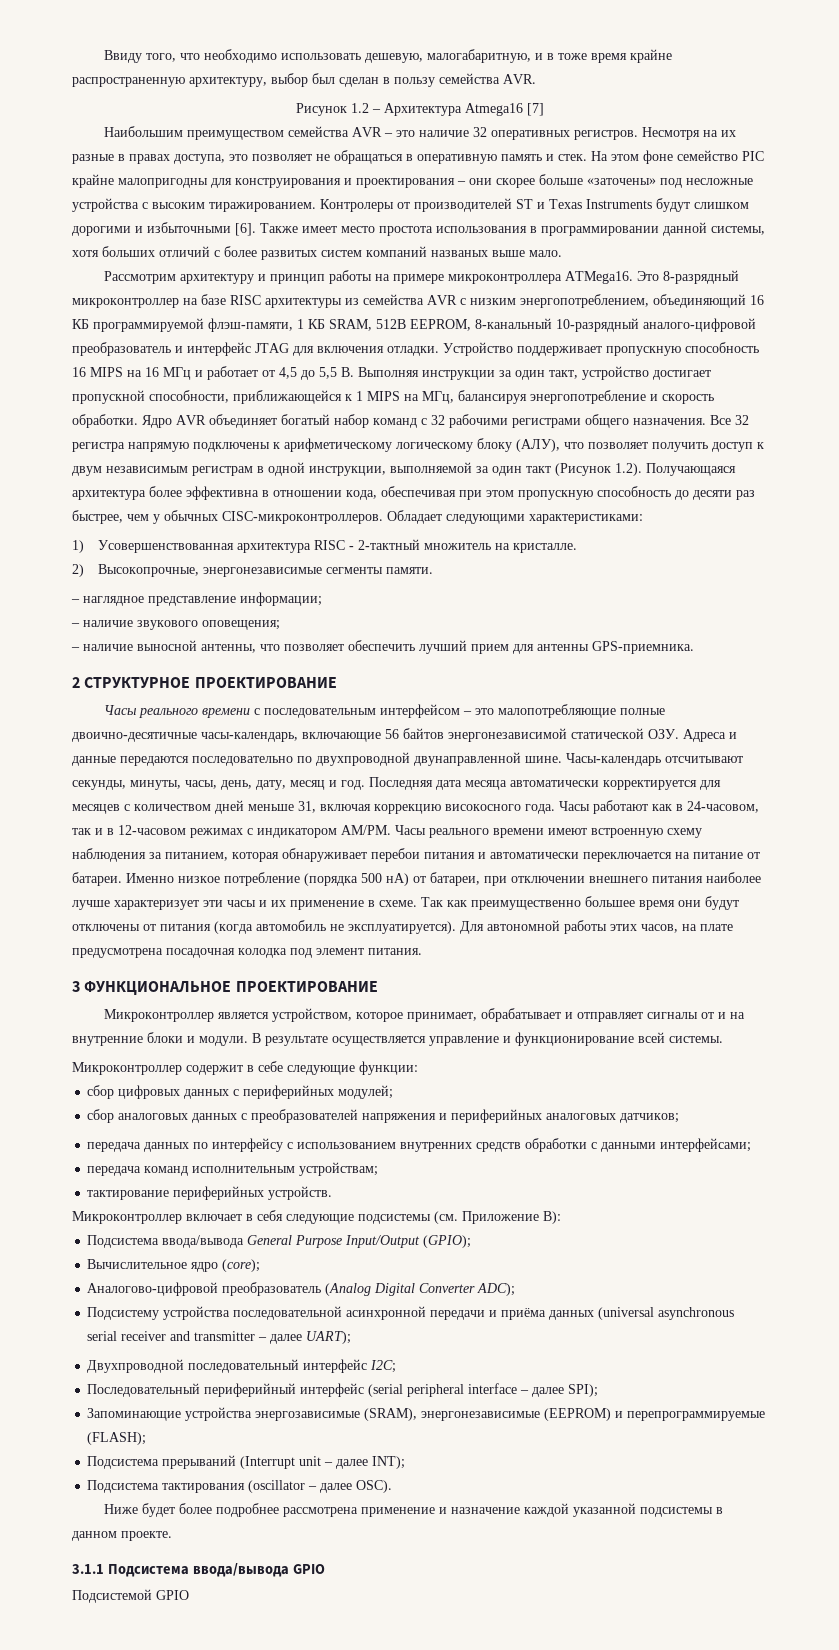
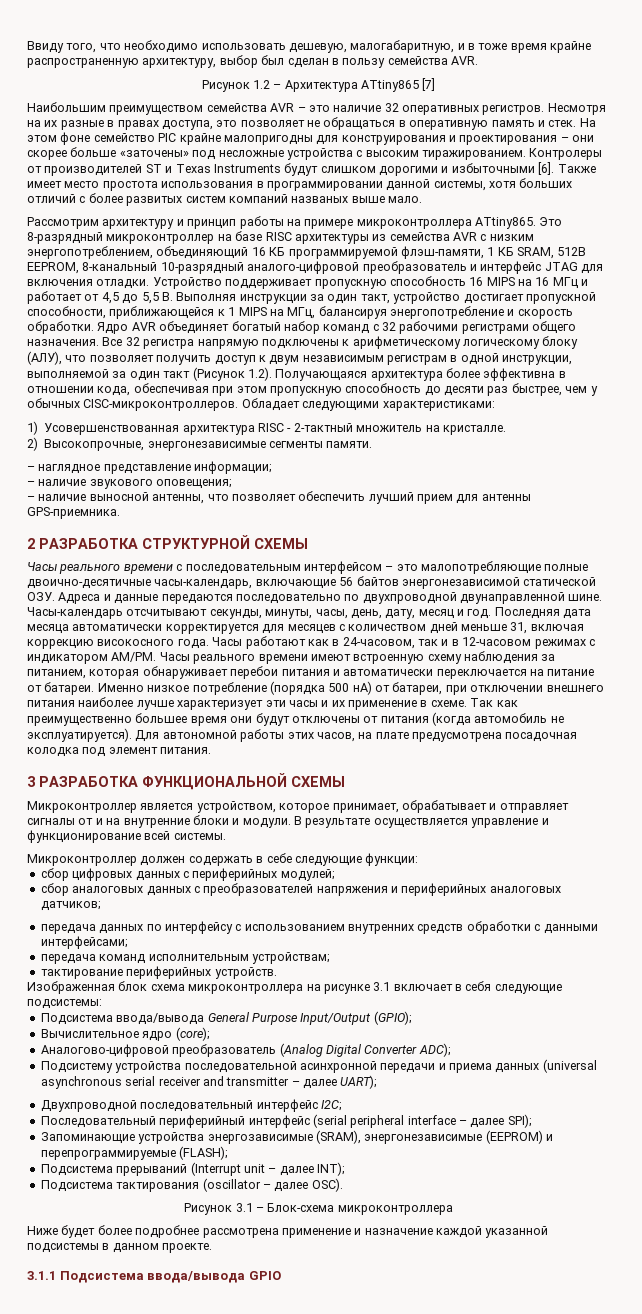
- Рисунок 1.2 – Архитектура Atmega16 [7]
+ Рисунок 1.2 – Архитектура ATtiny865 [7]
- Рассмотрим архитектуру и принцип работы на примере микроконтроллера ATMega16.
+ Рассмотрим архитектуру и принцип работы на примере микроконтроллера ATtiny865.
- 2 СТРУКТУРНОЕ ПРОЕКТИРОВАНИЕ
+ 2 РАЗРАБОТКА СТРУКТУРНОЙ СХЕМЫ
- 3 ФУНКЦИОНАЛЬНОЕ ПРОЕКТИРОВАНИЕ
+ 3 РАЗРАБОТКА ФУНКЦИОНАЛЬНОЙ СХЕМЫ
- Микроконтроллер содержит в себе следующие функции:
+ Микроконтроллер должен содержать в себе следующие функции:
- Микроконтроллер включает в себя следующие подсистемы (см. Приложение В):
+ Изображенная блок схема микроконтроллера на рисунке 3.1 включает в себя следующие подсистемы:
- Подсистему устройства последовательной асинхронной передачи и приёма данных (universal asynchronous serial receiver and transmitter – далее UART);
+ Подсистему устройства последовательной асинхронной передачи и приема данных (universal asynchronous serial receiver and transmitter – далее UART);
+ Рисунок 3.1 – Блок-схема микроконтроллера
- Подсистемой GPIO

